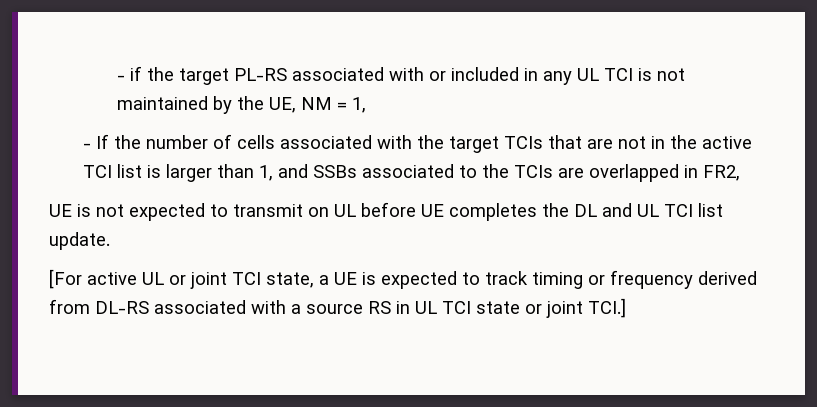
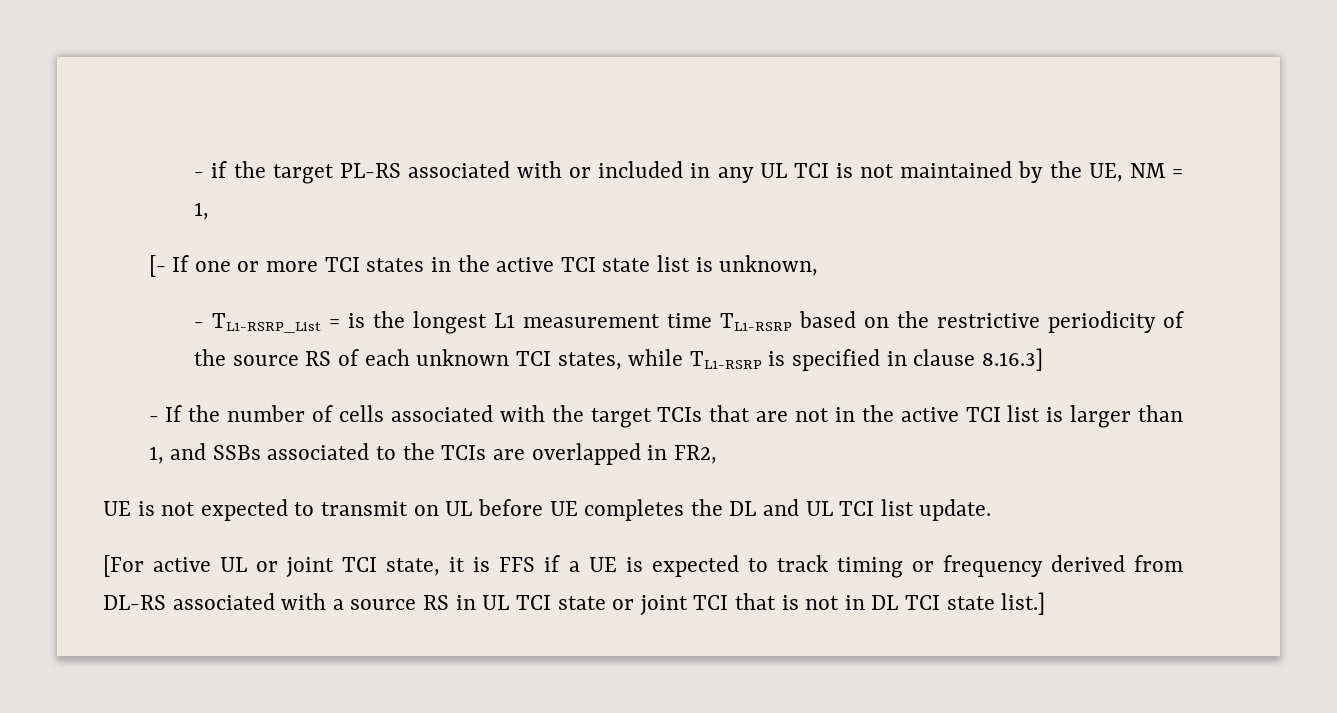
+ [- If one or more TCI states in the active TCI state list is unknown,
+ - TL1-RSRP_List = is the longest L1 measurement time TL1-RSRP based on the restrictive periodicity of the source RS of each unknown TCI states, while TL1-RSRP is specified in clause 8.16.3]
- [For active UL or joint TCI state, a UE is expected to track timing or frequency derived from DL-RS associated with a source RS in UL TCI state or joint TCI.]
+ [For active UL or joint TCI state, it is FFS if a UE is expected to track timing or frequency derived from DL-RS associated with a source RS in UL TCI state or joint TCI that is not in DL TCI state list.]

